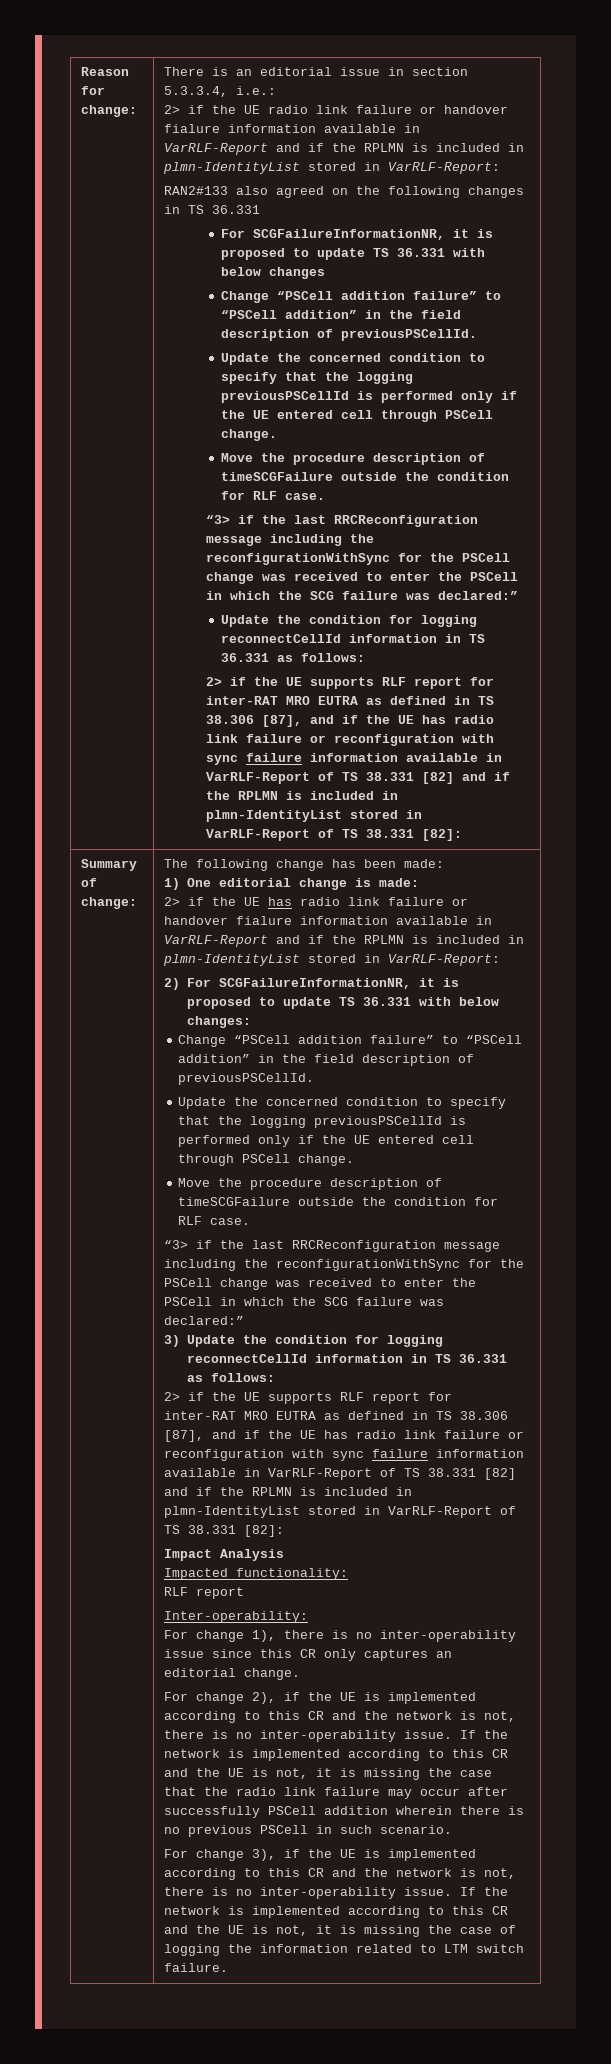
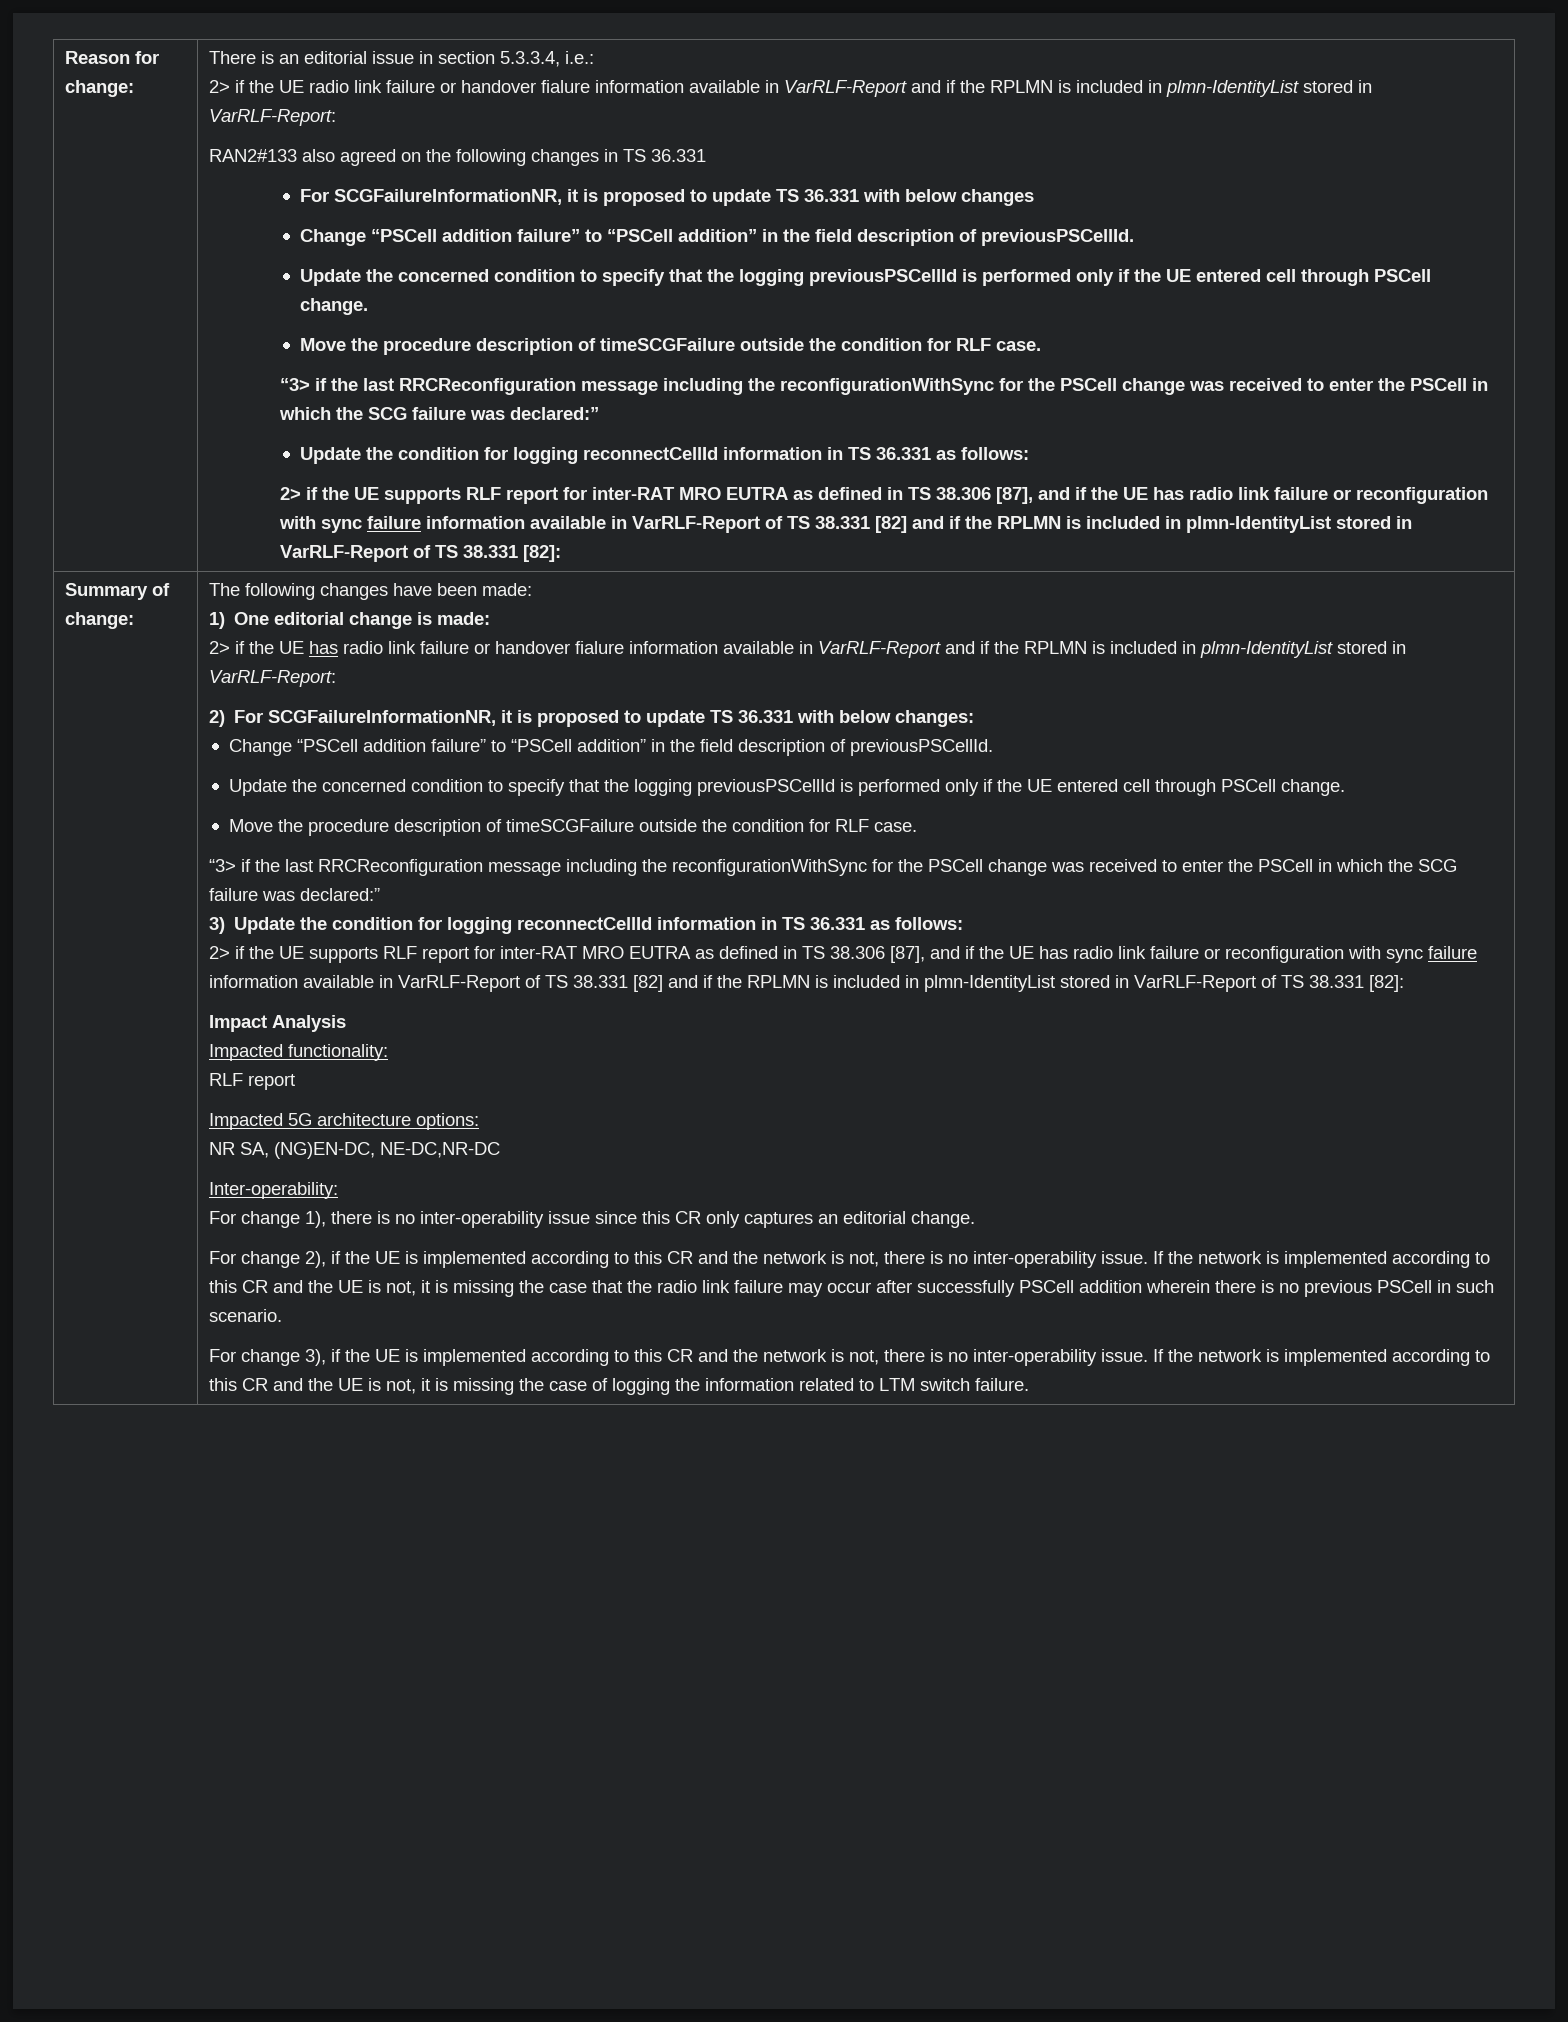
- The following change has been made:
+ The following changes have been made:
+ Impacted 5G architecture options:
+ NR SA, (NG)EN-DC, NE-DC,NR-DC

